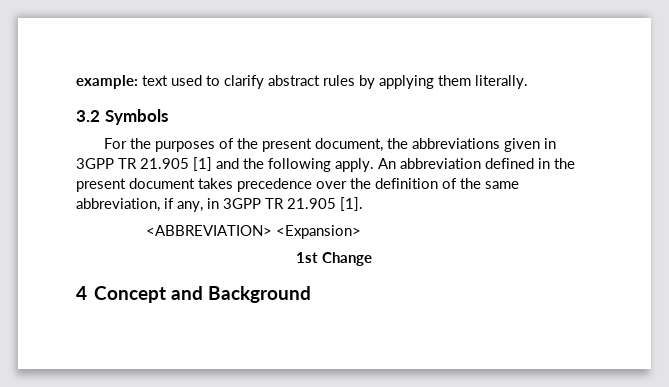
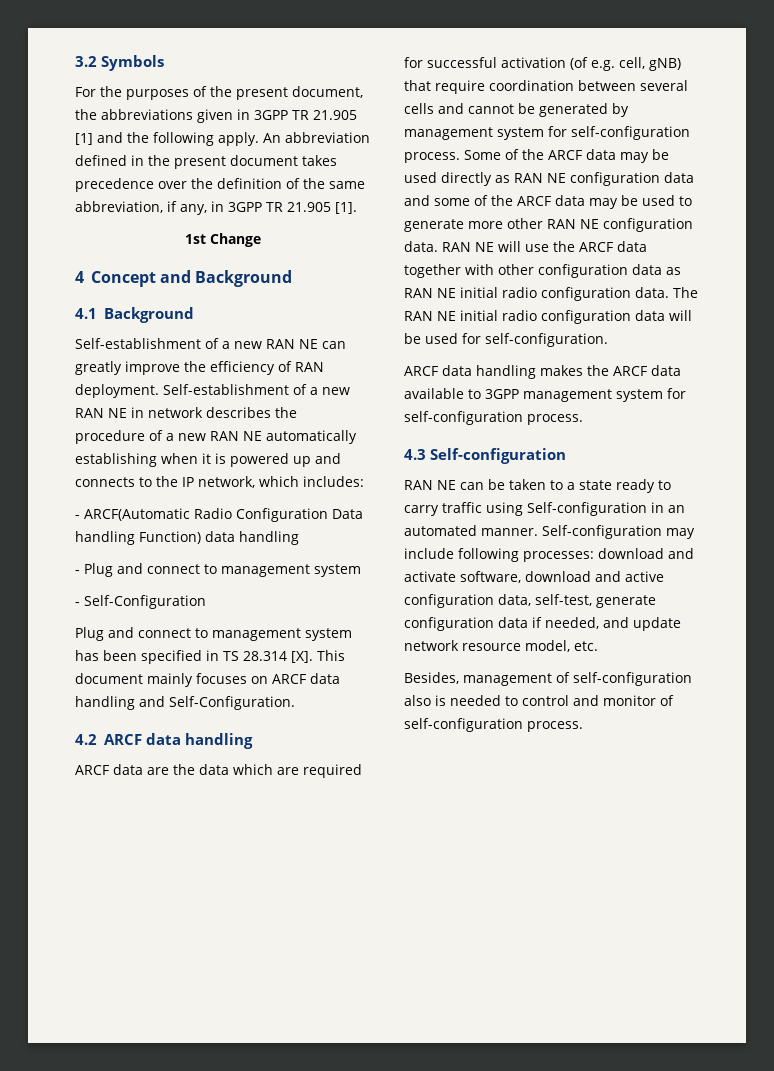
- example: text used to clarify abstract rules by applying them literally.
- <ABBREVIATION> <Expansion>
+ 4.1 Background
+ Self-establishment of a new RAN NE can greatly improve the efficiency of RAN deployment. Self-establishment of a new RAN NE in network describes the procedure of a new RAN NE automatically establishing when it is powered up and connects to the IP network, which includes:
+ - ARCF(Automatic Radio Configuration Data handling Function) data handling
+ - Plug and connect to management system
+ - Self-Configuration
+ Plug and connect to management system has been specified in TS 28.314 [X]. This document mainly focuses on ARCF data handling and Self-Configuration.
+ 4.2 ARCF data handling
+ ARCF data are the data which are required for successful activation (of e.g. cell, gNB) that require coordination between several cells and cannot be generated by management system for self-configuration process. Some of the ARCF data may be used directly as RAN NE configuration data and some of the ARCF data may be used to generate more other RAN NE configuration data. RAN NE will use the ARCF data together with other configuration data as RAN NE initial radio configuration data. The RAN NE initial radio configuration data will be used for self-configuration.
+ ARCF data handling makes the ARCF data available to 3GPP management system for self-configuration process.
+ 4.3 Self-configuration
+ RAN NE can be taken to a state ready to carry traffic using Self-configuration in an automated manner. Self-configuration may include following processes: download and activate software, download and active configuration data, self-test, generate configuration data if needed, and update network resource model, etc.
+ Besides, management of self-configuration also is needed to control and monitor of self-configuration process.

